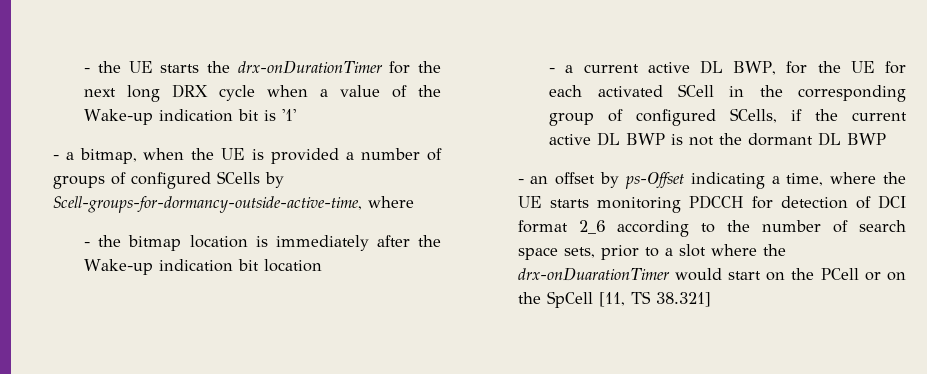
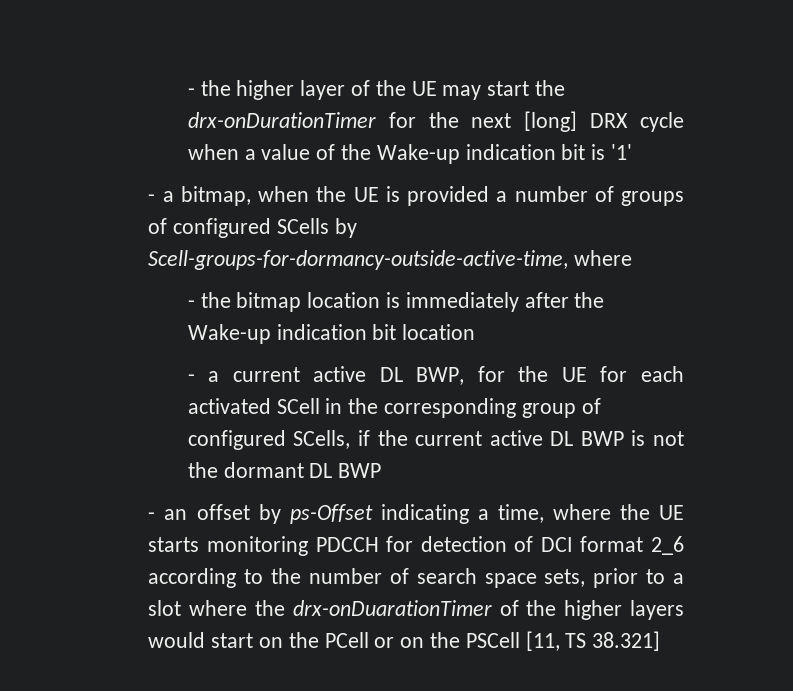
- - the UE starts the drx-onDurationTimer for the next long DRX cycle when a value of the Wake-up indication bit is '1'
+ - the higher layer of the UE may start the drx-onDurationTimer for the next [long] DRX cycle when a value of the Wake-up indication bit is '1'
- - an offset by ps-Offset indicating a time, where the UE starts monitoring PDCCH for detection of DCI format 2_6 according to the number of search space sets, prior to a slot where the drx-onDuarationTimer would start on the PCell or on the SpCell [11, TS 38.321]
+ - an offset by ps-Offset indicating a time, where the UE starts monitoring PDCCH for detection of DCI format 2_6 according to the number of search space sets, prior to a slot where the drx-onDuarationTimer of the higher layers would start on the PCell or on the PSCell [11, TS 38.321]

